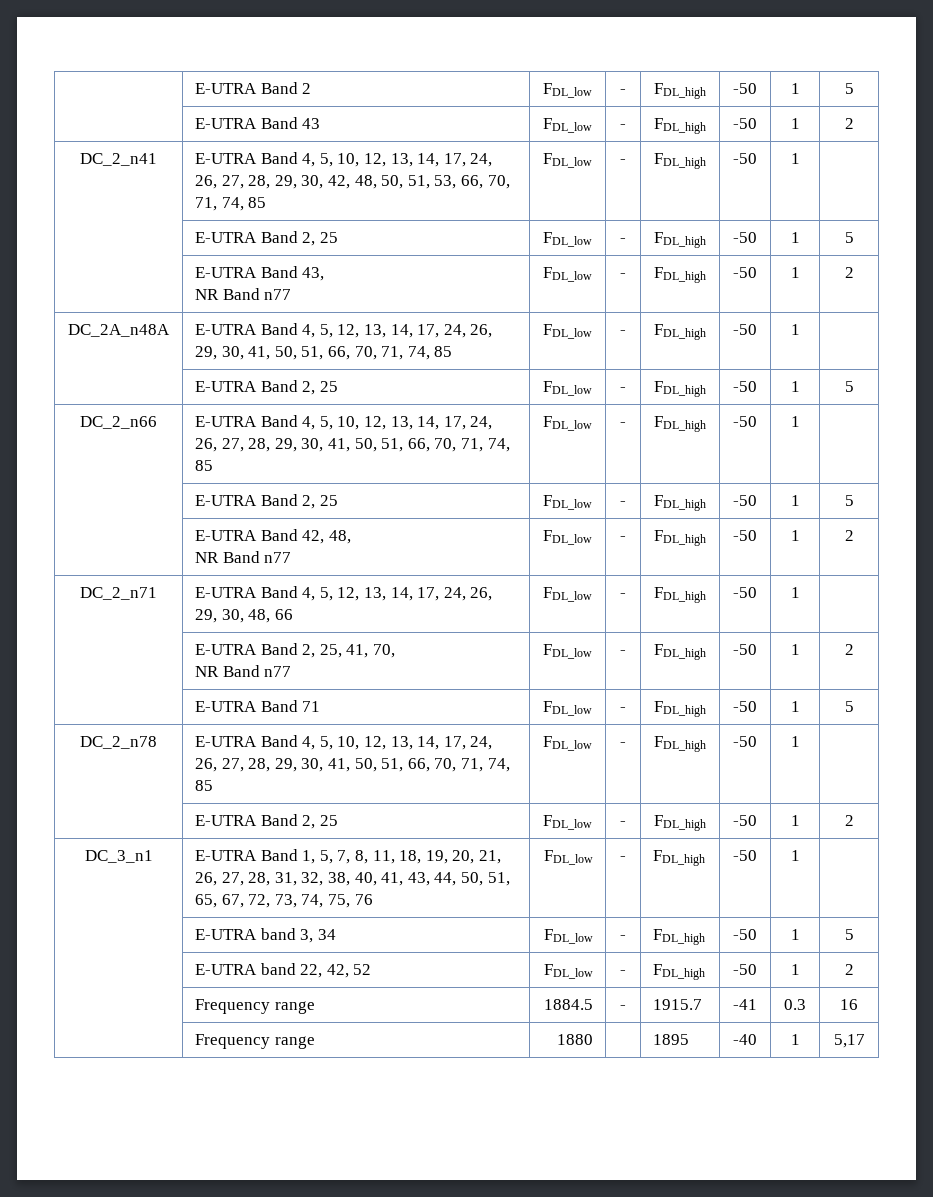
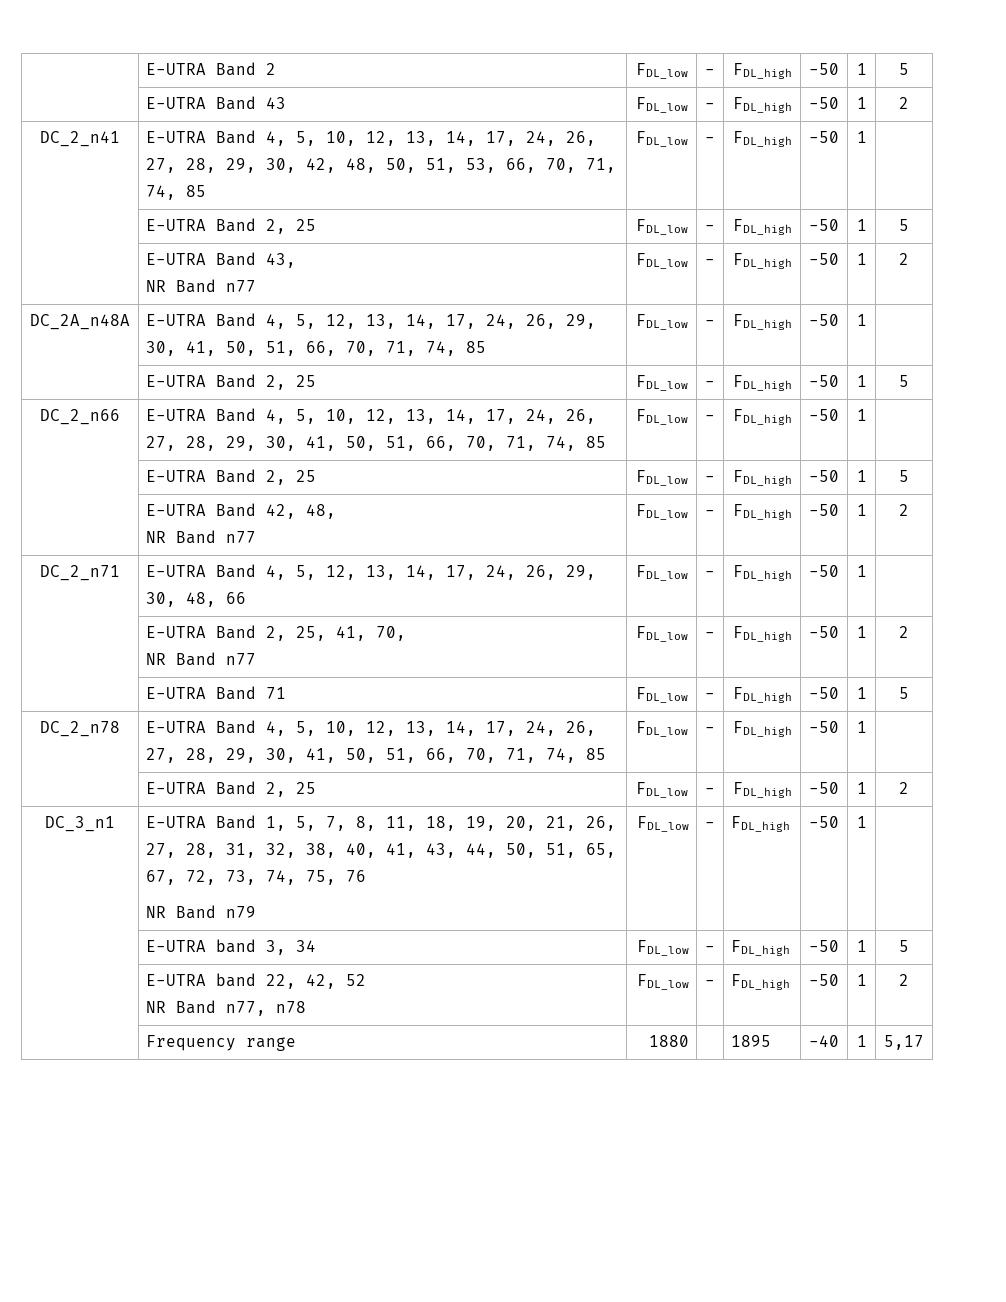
- DC_3_n1 | E-UTRA Band 1, 5, 7, 8, 11, 18, 19, 20, 21, 26, 27, 28, 31, 32, 38, 40, 41, 43, 44, 50, 51, 65, 67, 72, 73, 74, 75, 76 | FDL_low | - | FDL_high | -50 | 1 |
+ DC_3_n1 | E-UTRA Band 1, 5, 7, 8, 11, 18, 19, 20, 21, 26, 27, 28, 31, 32, 38, 40, 41, 43, 44, 50, 51, 65, 67, 72, 73, 74, 75, 76
+ NR Band n79 | FDL_low | - | FDL_high | -50 | 1 |
- | E-UTRA band 22, 42, 52 | FDL_low | - | FDL_high | -50 | 1 | 2
- | Frequency range | 1884.5 | - | 1915.7 | -41 | 0.3 | 16
+ | E-UTRA band 22, 42, 52
+ NR Band n77, n78 | FDL_low | - | FDL_high | -50 | 1 | 2

